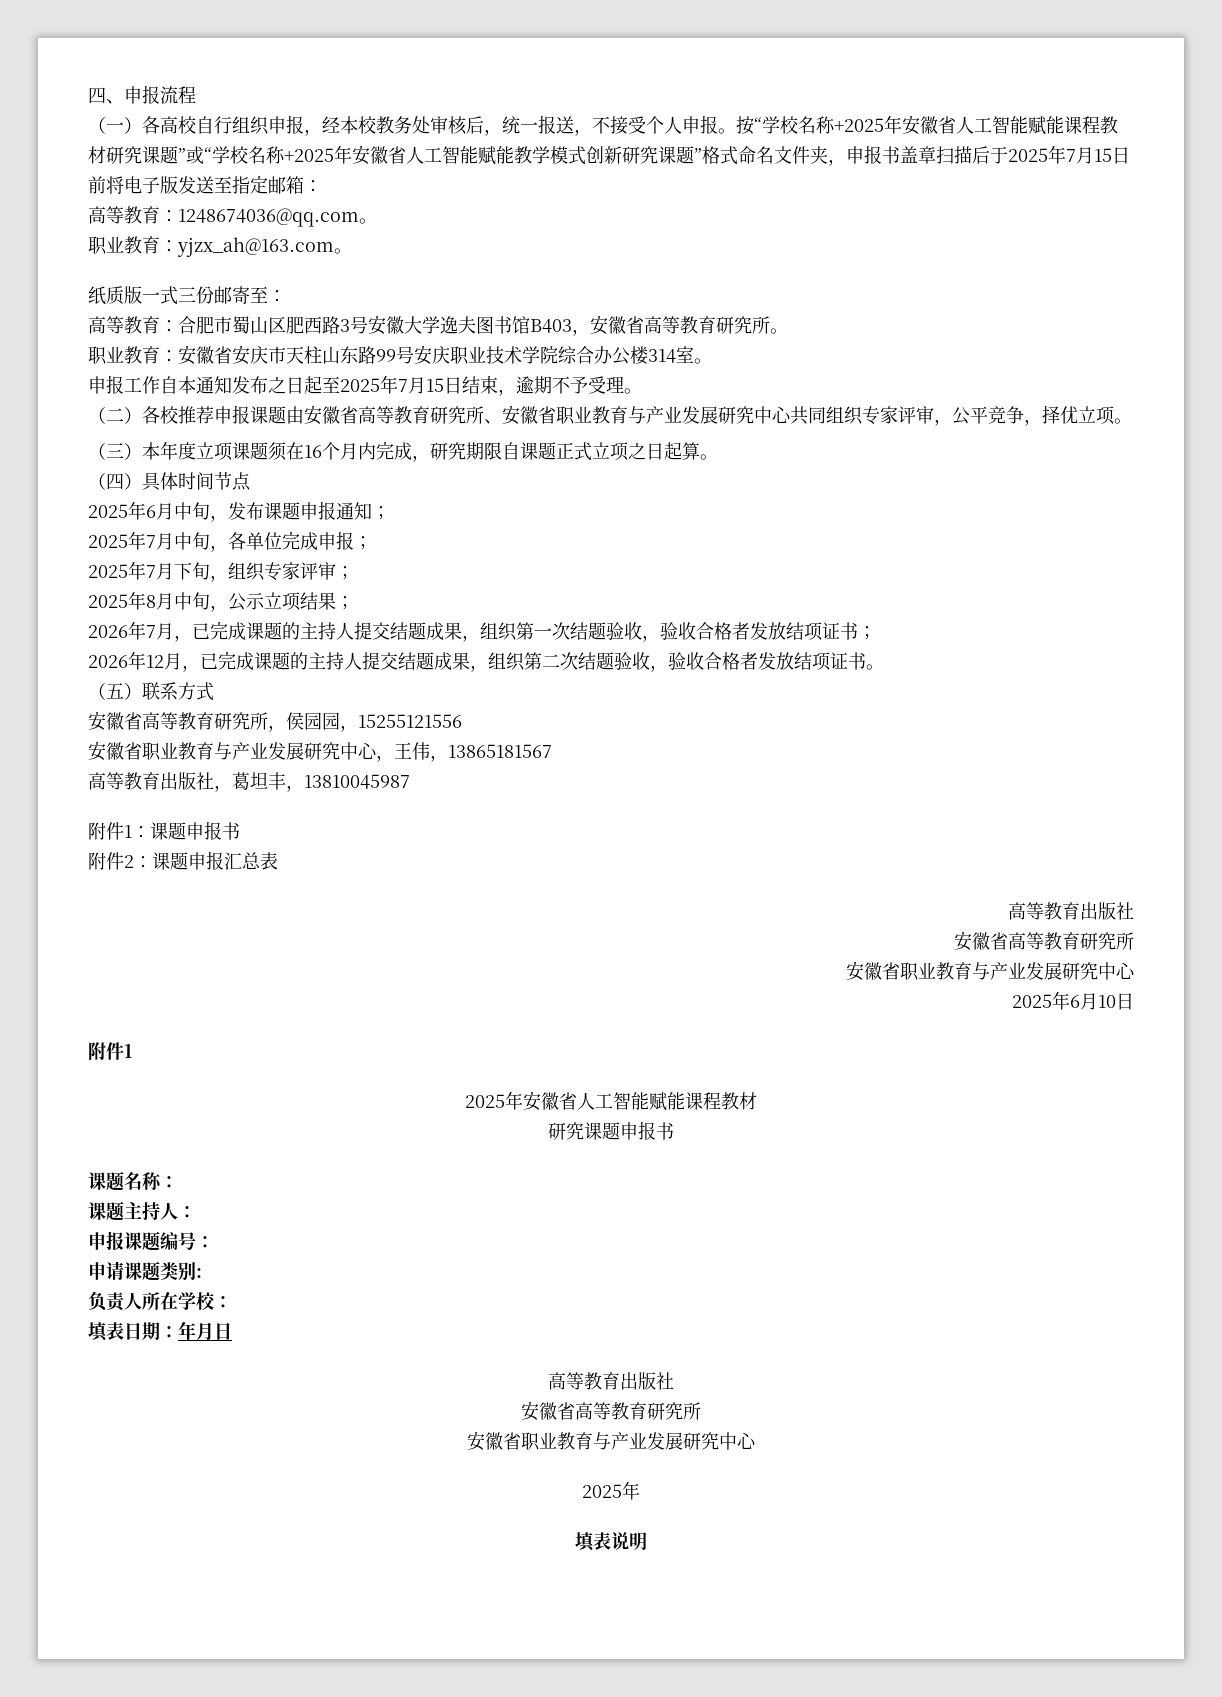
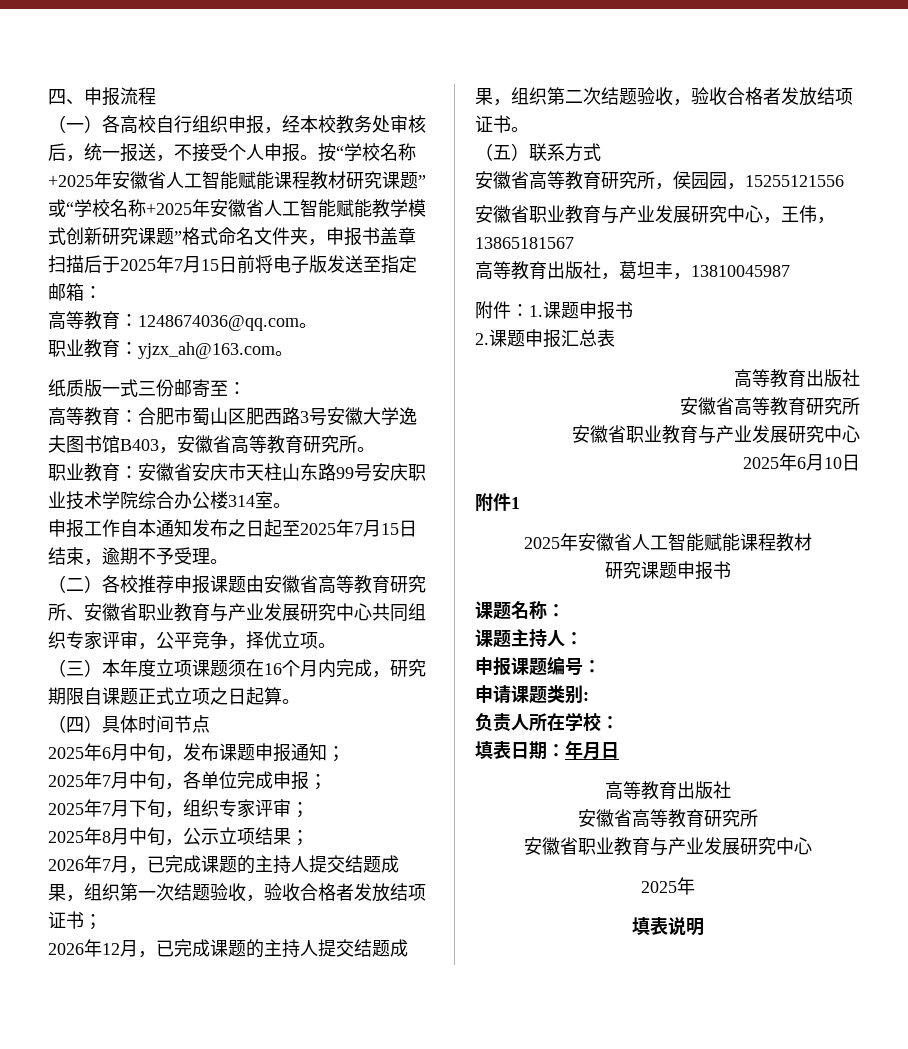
- 附件1：课题申报书
- 附件2：课题申报汇总表
+ 附件：1.课题申报书
+ 2.课题申报汇总表

